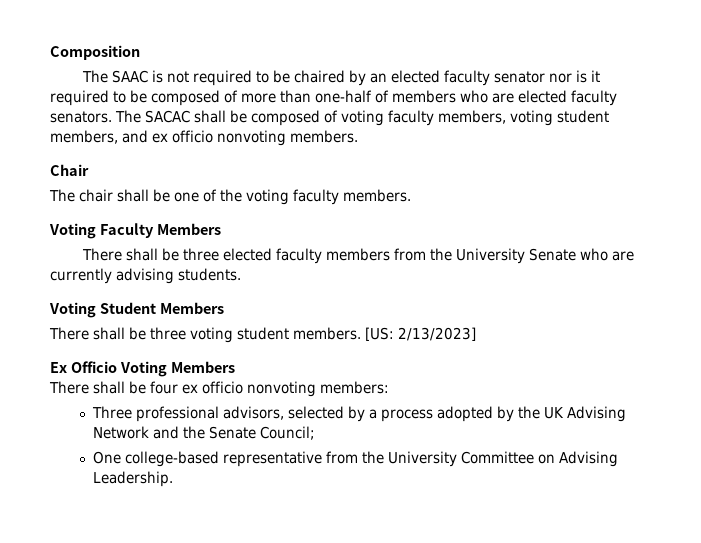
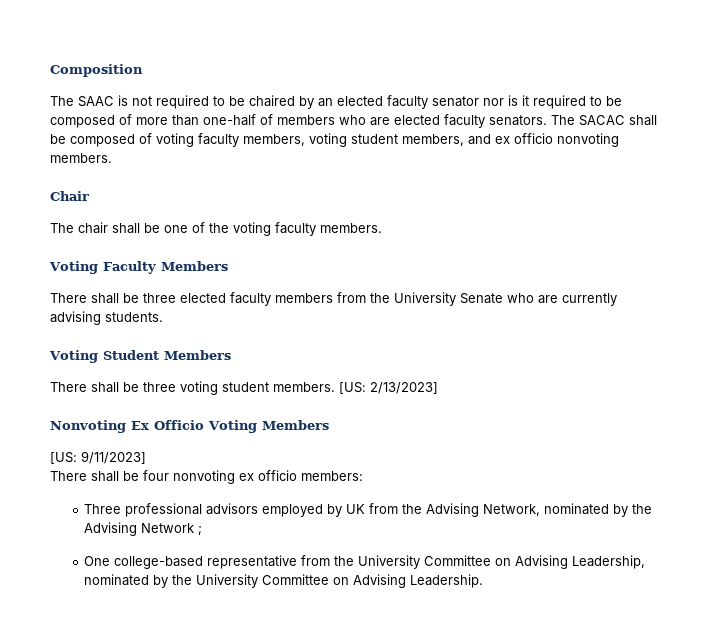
- Ex Officio Voting Members
+ Nonvoting Ex Officio Voting Members
+ [US: 9/11/2023]
- There shall be four ex officio nonvoting members:
+ There shall be four nonvoting ex officio members:
- Three professional advisors, selected by a process adopted by the UK Advising Network and the Senate Council;
+ Three professional advisors employed by UK from the Advising Network, nominated by the Advising Network ;
- One college-based representative from the University Committee on Advising Leadership.
+ One college-based representative from the University Committee on Advising Leadership, nominated by the University Committee on Advising Leadership.

